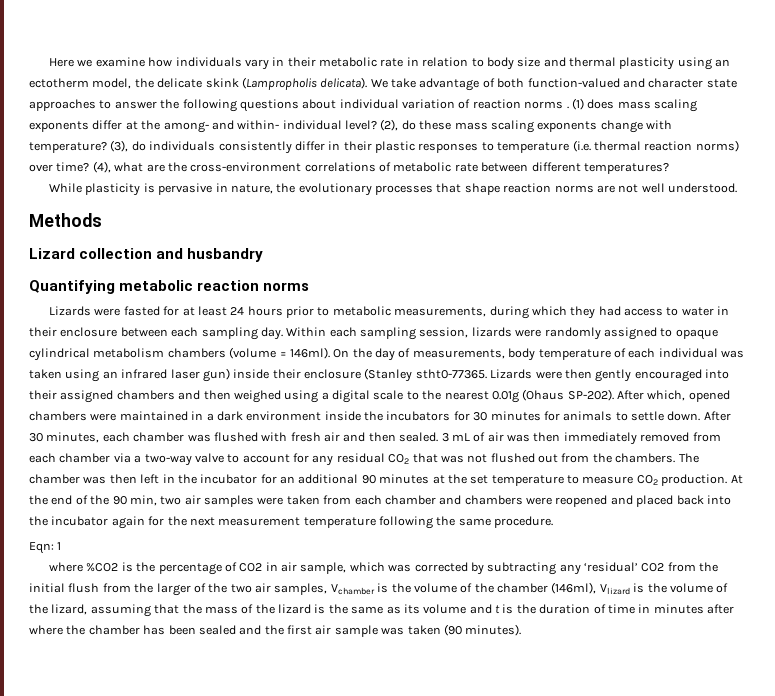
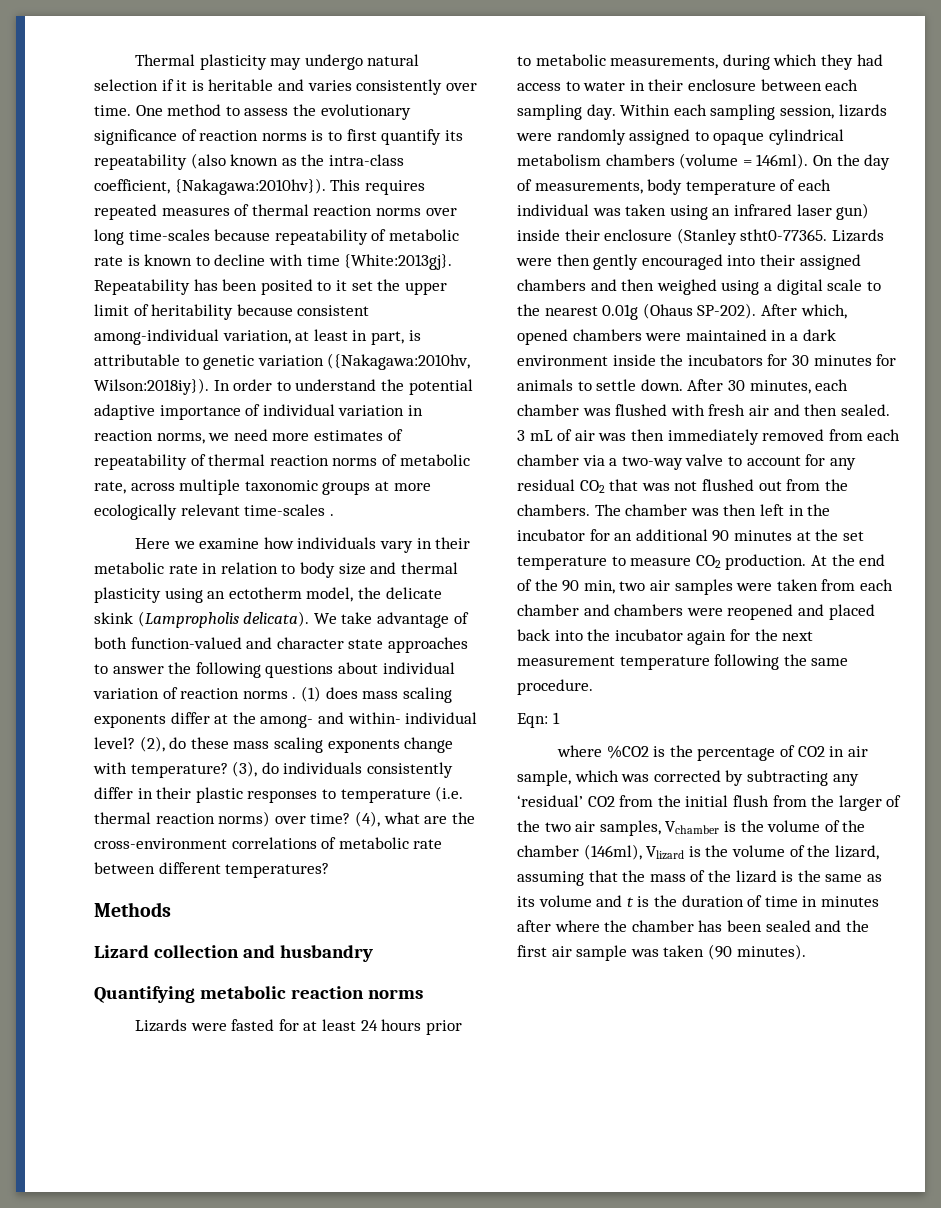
+ Thermal plasticity may undergo natural selection if it is heritable and varies consistently over time. One method to assess the evolutionary significance of reaction norms is to first quantify its repeatability (also known as the intra-class coefficient, {Nakagawa:2010hv}). This requires repeated measures of thermal reaction norms over long time-scales because repeatability of metabolic rate is known to decline with time {White:2013gj}. Repeatability has been posited to it set the upper limit of heritability because consistent among-individual variation, at least in part, is attributable to genetic variation ({Nakagawa:2010hv, Wilson:2018iy}). In order to understand the potential adaptive importance of individual variation in reaction norms, we need more estimates of repeatability of thermal reaction norms of metabolic rate, across multiple taxonomic groups at more ecologically relevant time-scales .
- While plasticity is pervasive in nature, the evolutionary processes that shape reaction norms are not well understood.

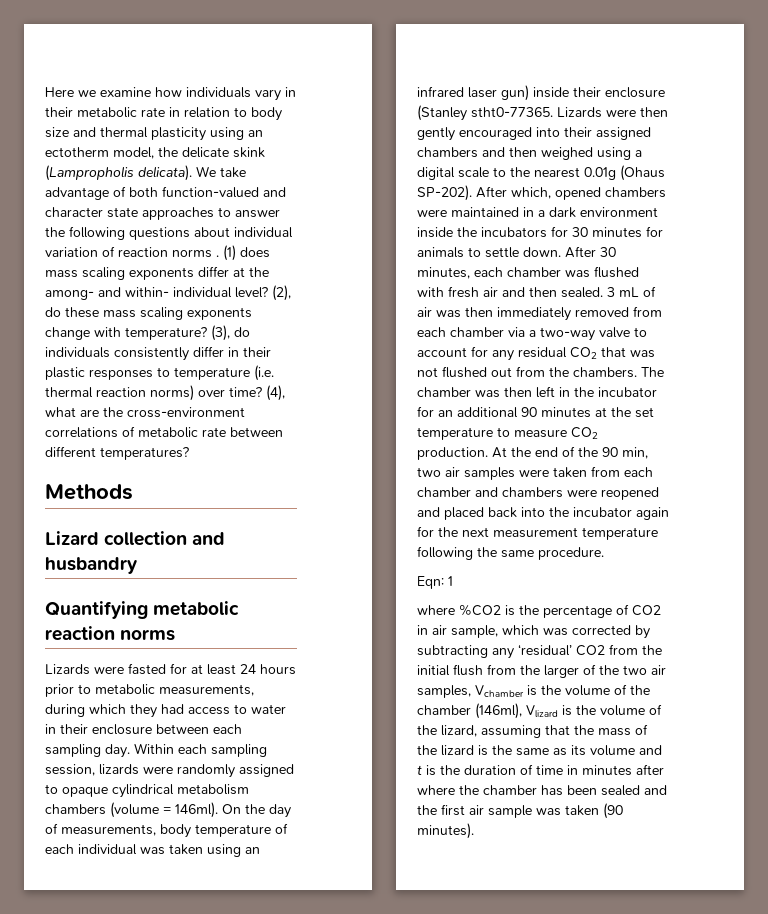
- Thermal plasticity may undergo natural selection if it is heritable and varies consistently over time. One method to assess the evolutionary significance of reaction norms is to first quantify its repeatability (also known as the intra-class coefficient, {Nakagawa:2010hv}). This requires repeated measures of thermal reaction norms over long time-scales because repeatability of metabolic rate is known to decline with time {White:2013gj}. Repeatability has been posited to it set the upper limit of heritability because consistent among-individual variation, at least in part, is attributable to genetic variation ({Nakagawa:2010hv, Wilson:2018iy}). In order to understand the potential adaptive importance of individual variation in reaction norms, we need more estimates of repeatability of thermal reaction norms of metabolic rate, across multiple taxonomic groups at more ecologically relevant time-scales .

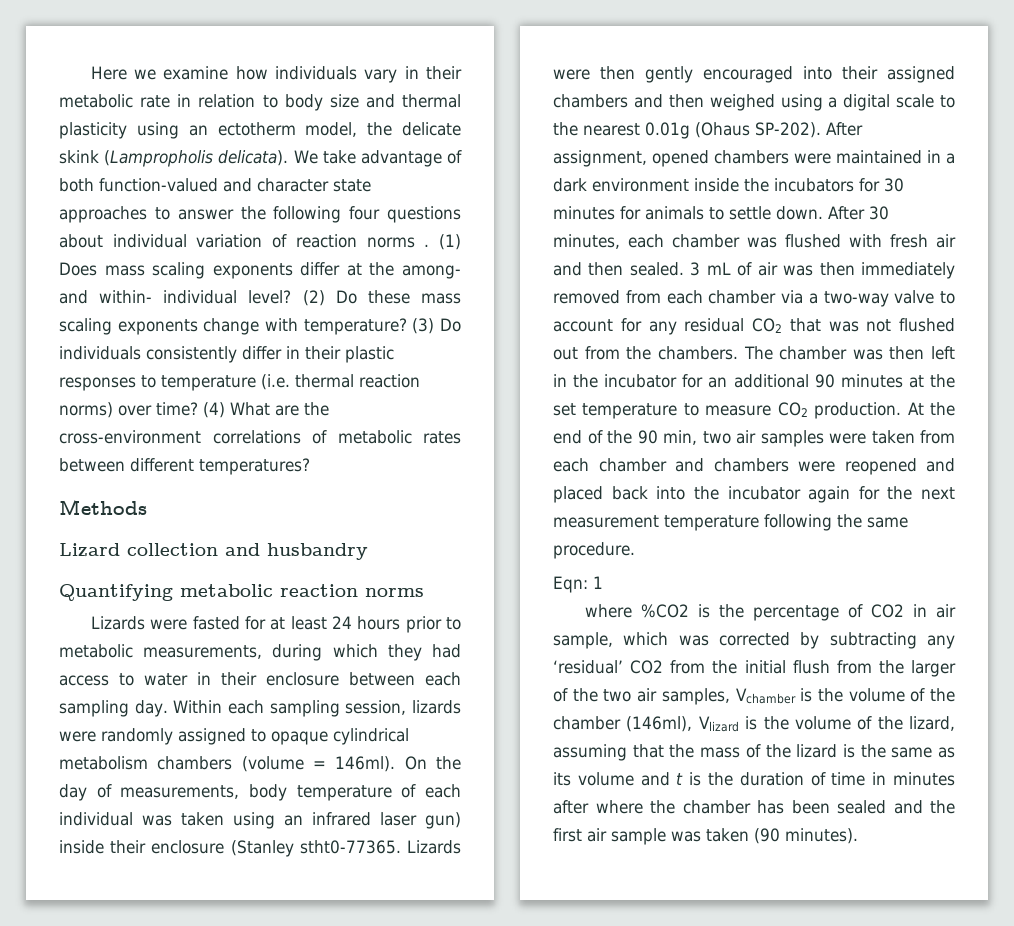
- We take advantage of both function-valued and character state approaches to answer the following questions about individual variation of reaction norms .
+ We take advantage of both function-valued and character state approaches to answer the following four questions about individual variation of reaction norms .
- (1) does mass scaling exponents differ at the among- and within- individual level?
+ (1) Does mass scaling exponents differ at the among- and within- individual level?
- (2), do these mass scaling exponents change with temperature?
+ (2) Do these mass scaling exponents change with temperature?
- (3), do individuals consistently differ in their plastic responses to temperature (i.e. thermal reaction norms) over time?
+ (3) Do individuals consistently differ in their plastic responses to temperature (i.e. thermal reaction norms) over time?
- (4), what are the cross-environment correlations of metabolic rate between different temperatures?
+ (4) What are the cross-environment correlations of metabolic rates between different temperatures?
- After which, opened chambers were maintained in a dark environment inside the incubators for 30 minutes for animals to settle down.
+ After assignment, opened chambers were maintained in a dark environment inside the incubators for 30 minutes for animals to settle down.

